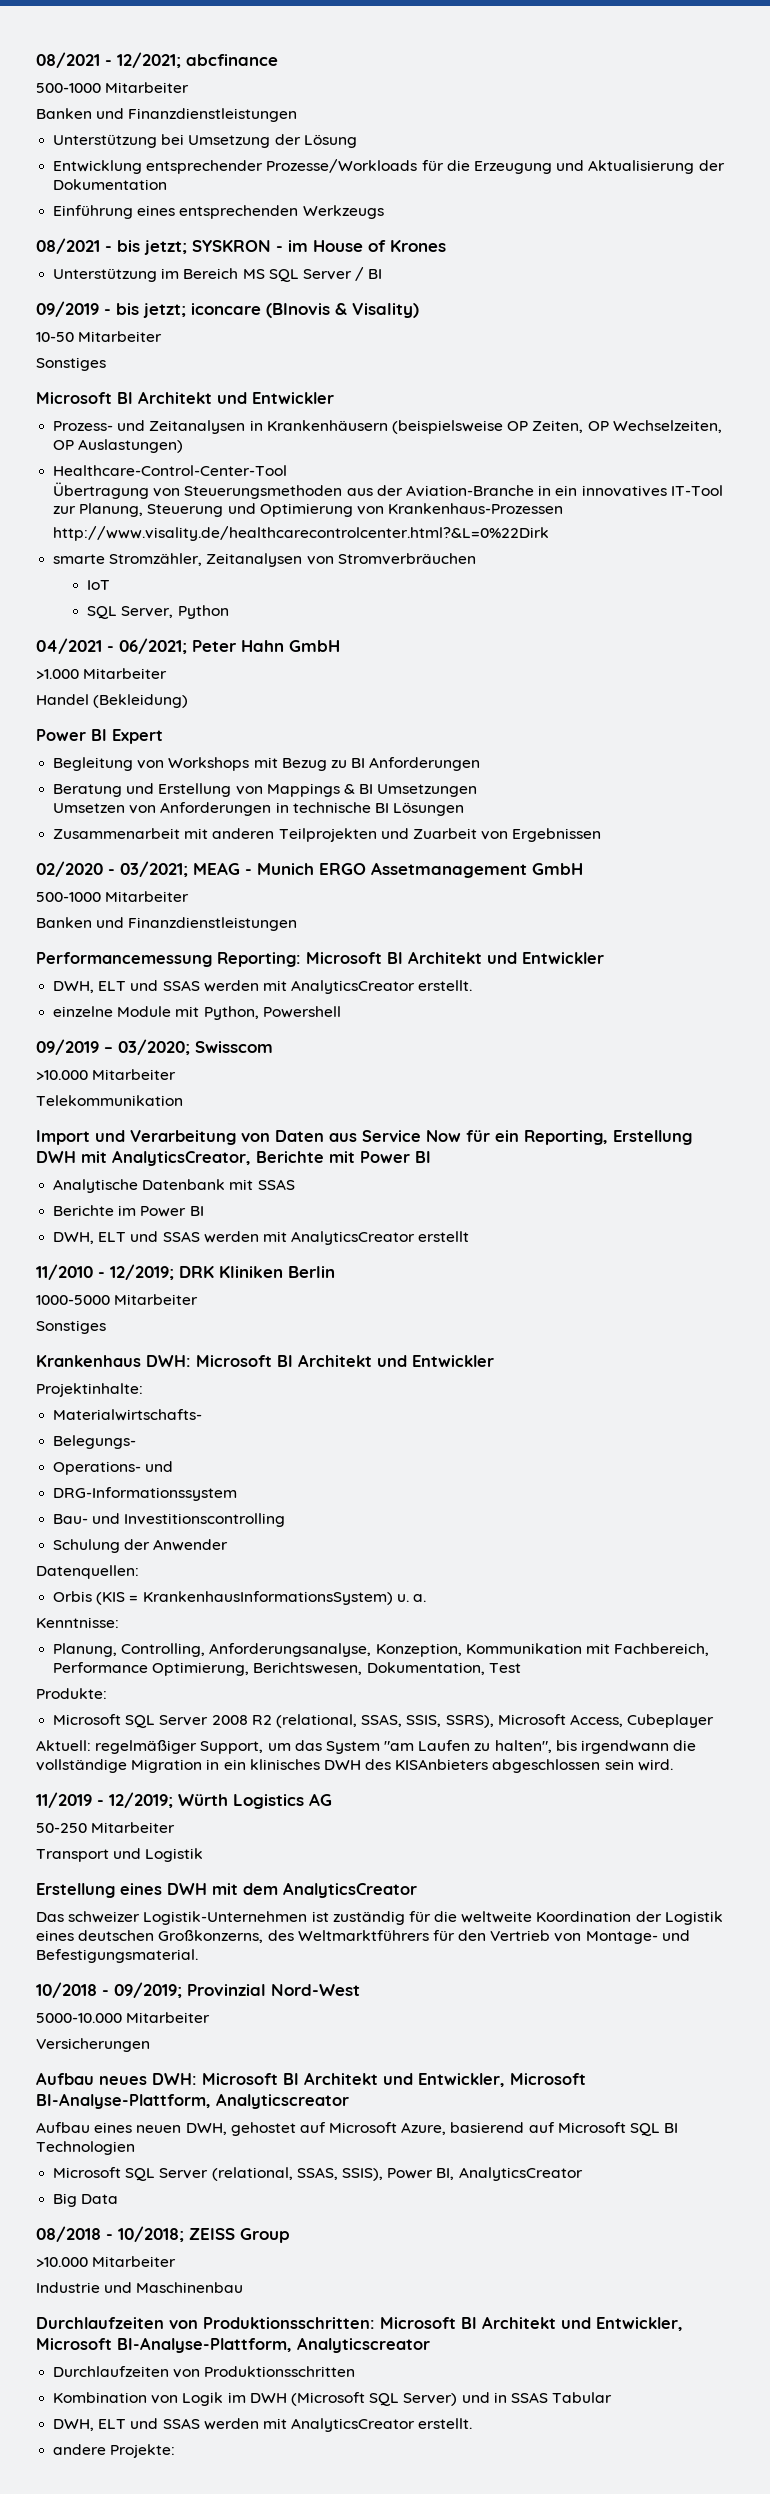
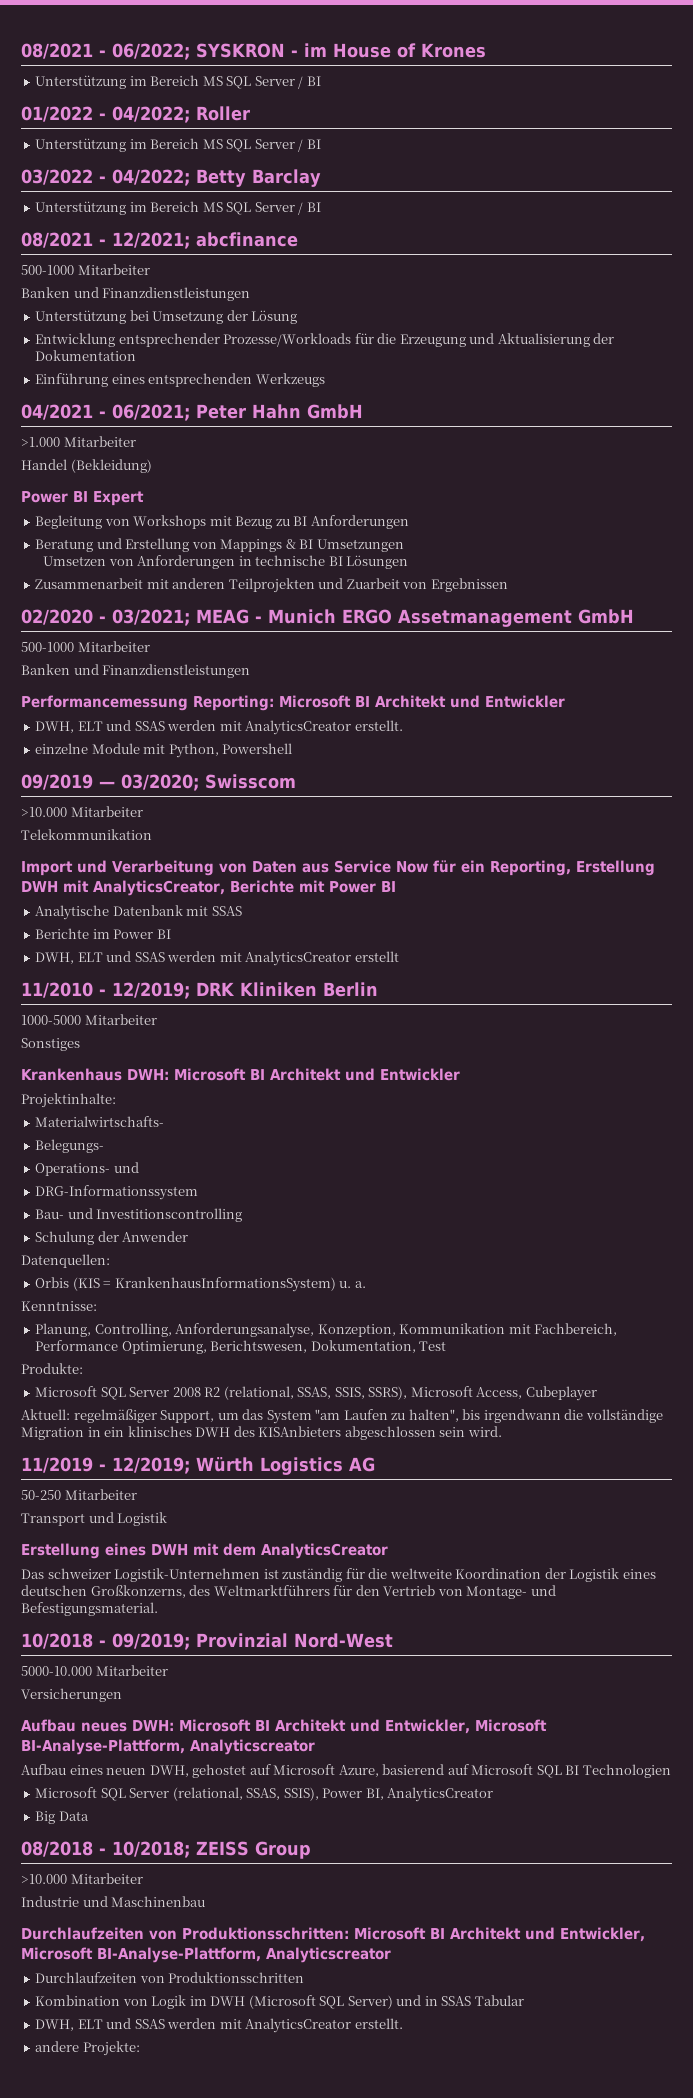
+ 08/2021 - 06/2022; SYSKRON - im House of Krones
+ Unterstützung im Bereich MS SQL Server / BI
+ 01/2022 - 04/2022; Roller
+ Unterstützung im Bereich MS SQL Server / BI
+ 03/2022 - 04/2022; Betty Barclay
+ Unterstützung im Bereich MS SQL Server / BI
- 08/2021 - bis jetzt; SYSKRON - im House of Krones
- Unterstützung im Bereich MS SQL Server / BI
- 09/2019 - bis jetzt; iconcare (BInovis & Visality)
- 10-50 Mitarbeiter
- Sonstiges
- Microsoft BI Architekt und Entwickler
- Prozess- und Zeitanalysen in Krankenhäusern (beispielsweise OP Zeiten, OP Wechselzeiten, OP Auslastungen)
- Healthcare-Control-Center-Tool
- Übertragung von Steuerungsmethoden aus der Aviation-Branche in ein innovatives IT-Tool zur Planung, Steuerung und Optimierung von Krankenhaus-Prozessen
- http://www.visality.de/healthcarecontrolcenter.html?&L=0%22Dirk
- smarte Stromzähler, Zeitanalysen von Stromverbräuchen
- IoT
- SQL Server, Python
- 09/2019 – 03/2020; Swisscom
+ 09/2019 — 03/2020; Swisscom

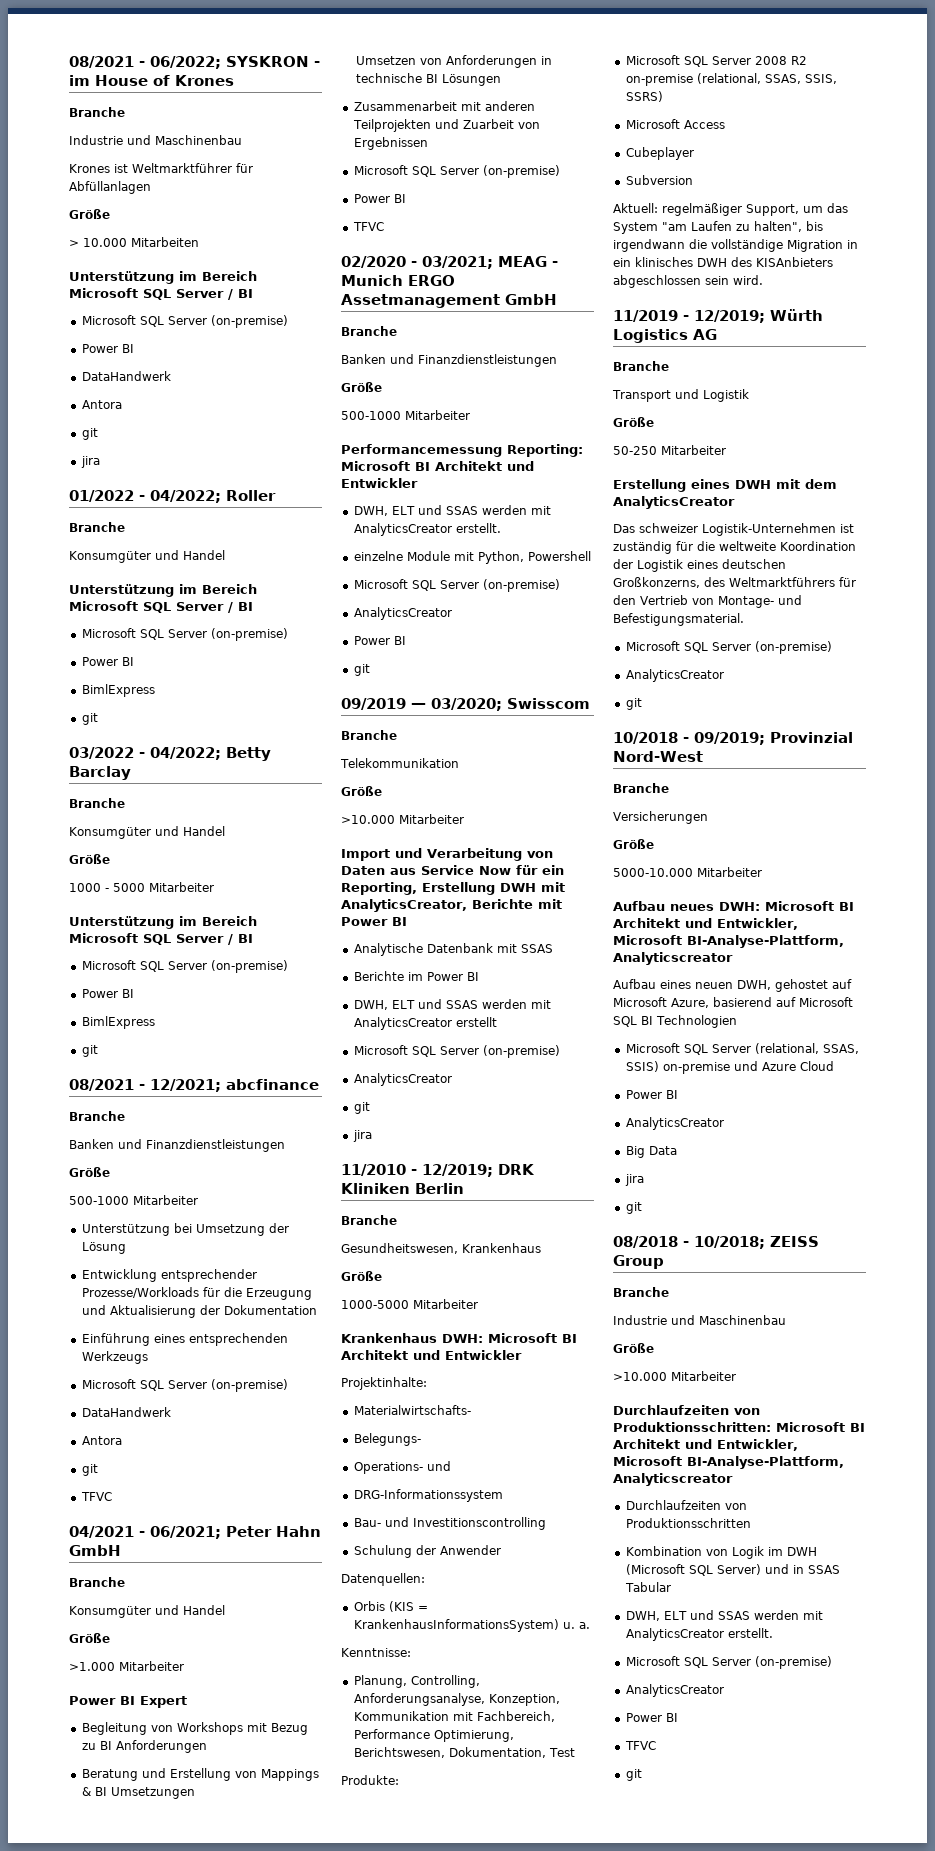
  08/2021 - 06/2022; SYSKRON - im House of Krones
- Unterstützung im Bereich MS SQL Server / BI
+ Branche
+ Industrie und Maschinenbau
+ Krones ist Weltmarktführer für Abfüllanlagen
+ Größe
+ > 10.000 Mitarbeiten
+ Unterstützung im Bereich Microsoft SQL Server / BI
+ Microsoft SQL Server (on-premise)
+ Power BI
+ DataHandwerk
+ Antora
+ git
+ jira
  01/2022 - 04/2022; Roller
- Unterstützung im Bereich MS SQL Server / BI
+ Branche
+ Konsumgüter und Handel
+ Unterstützung im Bereich Microsoft SQL Server / BI
+ Microsoft SQL Server (on-premise)
+ Power BI
+ BimlExpress
+ git
  03/2022 - 04/2022; Betty Barclay
- Unterstützung im Bereich MS SQL Server / BI
+ Branche
+ Konsumgüter und Handel
+ Größe
+ 1000 - 5000 Mitarbeiter
+ Unterstützung im Bereich Microsoft SQL Server / BI
+ Microsoft SQL Server (on-premise)
+ Power BI
+ BimlExpress
+ git
  08/2021 - 12/2021; abcfinance
+ Branche
+ Banken und Finanzdienstleistungen
+ Größe
  500-1000 Mitarbeiter
- Banken und Finanzdienstleistungen
  Einführung eines entsprechenden Werkzeugs
+ Microsoft SQL Server (on-premise)
+ DataHandwerk
+ Antora
+ git
+ TFVC
  04/2021 - 06/2021; Peter Hahn GmbH
+ Branche
+ Konsumgüter und Handel
+ Größe
- Handel (Bekleidung)
  Zusammenarbeit mit anderen Teilprojekten und Zuarbeit von Ergebnissen
+ Microsoft SQL Server (on-premise)
+ Power BI
+ TFVC
  02/2020 - 03/2021; MEAG - Munich ERGO Assetmanagement GmbH
+ Branche
+ Banken und Finanzdienstleistungen
+ Größe
  500-1000 Mitarbeiter
- Banken und Finanzdienstleistungen
  einzelne Module mit Python, Powershell
+ Microsoft SQL Server (on-premise)
+ AnalyticsCreator
+ Power BI
+ git
  09/2019 — 03/2020; Swisscom
+ Branche
+ Telekommunikation
+ Größe
  >10.000 Mitarbeiter
- Telekommunikation
  DWH, ELT und SSAS werden mit AnalyticsCreator erstellt
+ Microsoft SQL Server (on-premise)
+ AnalyticsCreator
+ git
+ jira
  11/2010 - 12/2019; DRK Kliniken Berlin
+ Branche
+ Gesundheitswesen, Krankenhaus
+ Größe
- Sonstiges
- Microsoft SQL Server 2008 R2 (relational, SSAS, SSIS, SSRS), Microsoft Access, Cubeplayer
+ Microsoft SQL Server 2008 R2 on-premise (relational, SSAS, SSIS, SSRS)
+ Microsoft Access
+ Cubeplayer
+ Subversion
  11/2019 - 12/2019; Würth Logistics AG
- 50-250 Mitarbeiter
+ Branche
  Transport und Logistik
+ Größe
+ 50-250 Mitarbeiter
  Das schweizer Logistik-Unternehmen ist zuständig für die weltweite Koordination der Logistik eines deutschen Großkonzerns, des Weltmarktführers für den Vertrieb von Montage- und Befestigungsmaterial.
+ Microsoft SQL Server (on-premise)
+ AnalyticsCreator
+ git
  10/2018 - 09/2019; Provinzial Nord-West
+ Branche
+ Versicherungen
+ Größe
- Versicherungen
- Microsoft SQL Server (relational, SSAS, SSIS), Power BI, AnalyticsCreator
+ Microsoft SQL Server (relational, SSAS, SSIS) on-premise und Azure Cloud
+ Power BI
+ AnalyticsCreator
  Big Data
+ jira
+ git
  08/2018 - 10/2018; ZEISS Group
+ Branche
+ Industrie und Maschinenbau
+ Größe
  >10.000 Mitarbeiter
- Industrie und Maschinenbau
  Kombination von Logik im DWH (Microsoft SQL Server) und in SSAS Tabular
  DWH, ELT und SSAS werden mit AnalyticsCreator erstellt.
- andere Projekte:
+ Microsoft SQL Server (on-premise)
+ AnalyticsCreator
+ Power BI
+ TFVC
+ git

